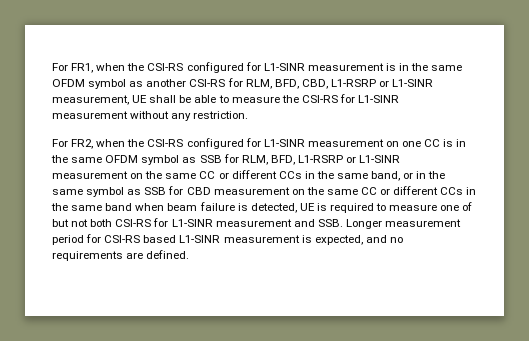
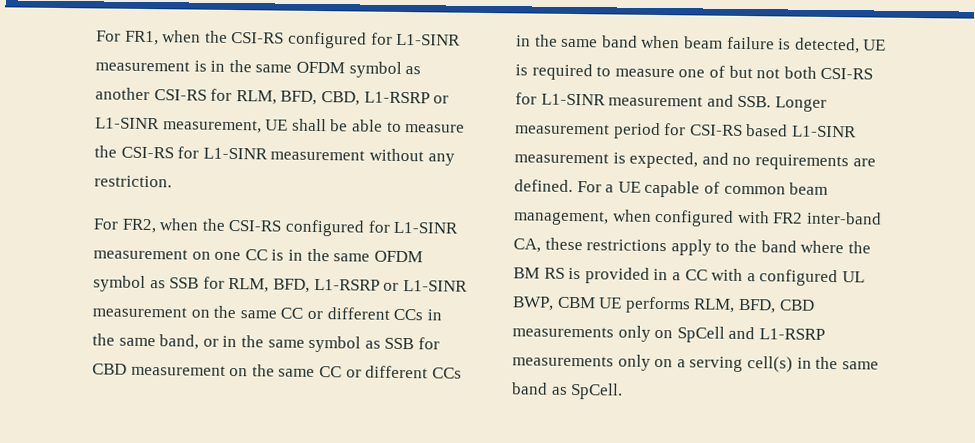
+ For a UE capable of common beam management, when configured with FR2 inter-band CA, these restrictions apply to the band where the BM RS is provided in a CC with a configured UL BWP, CBM UE performs RLM, BFD, CBD measurements only on SpCell and L1-RSRP measurements only on a serving cell(s) in the same band as SpCell.

